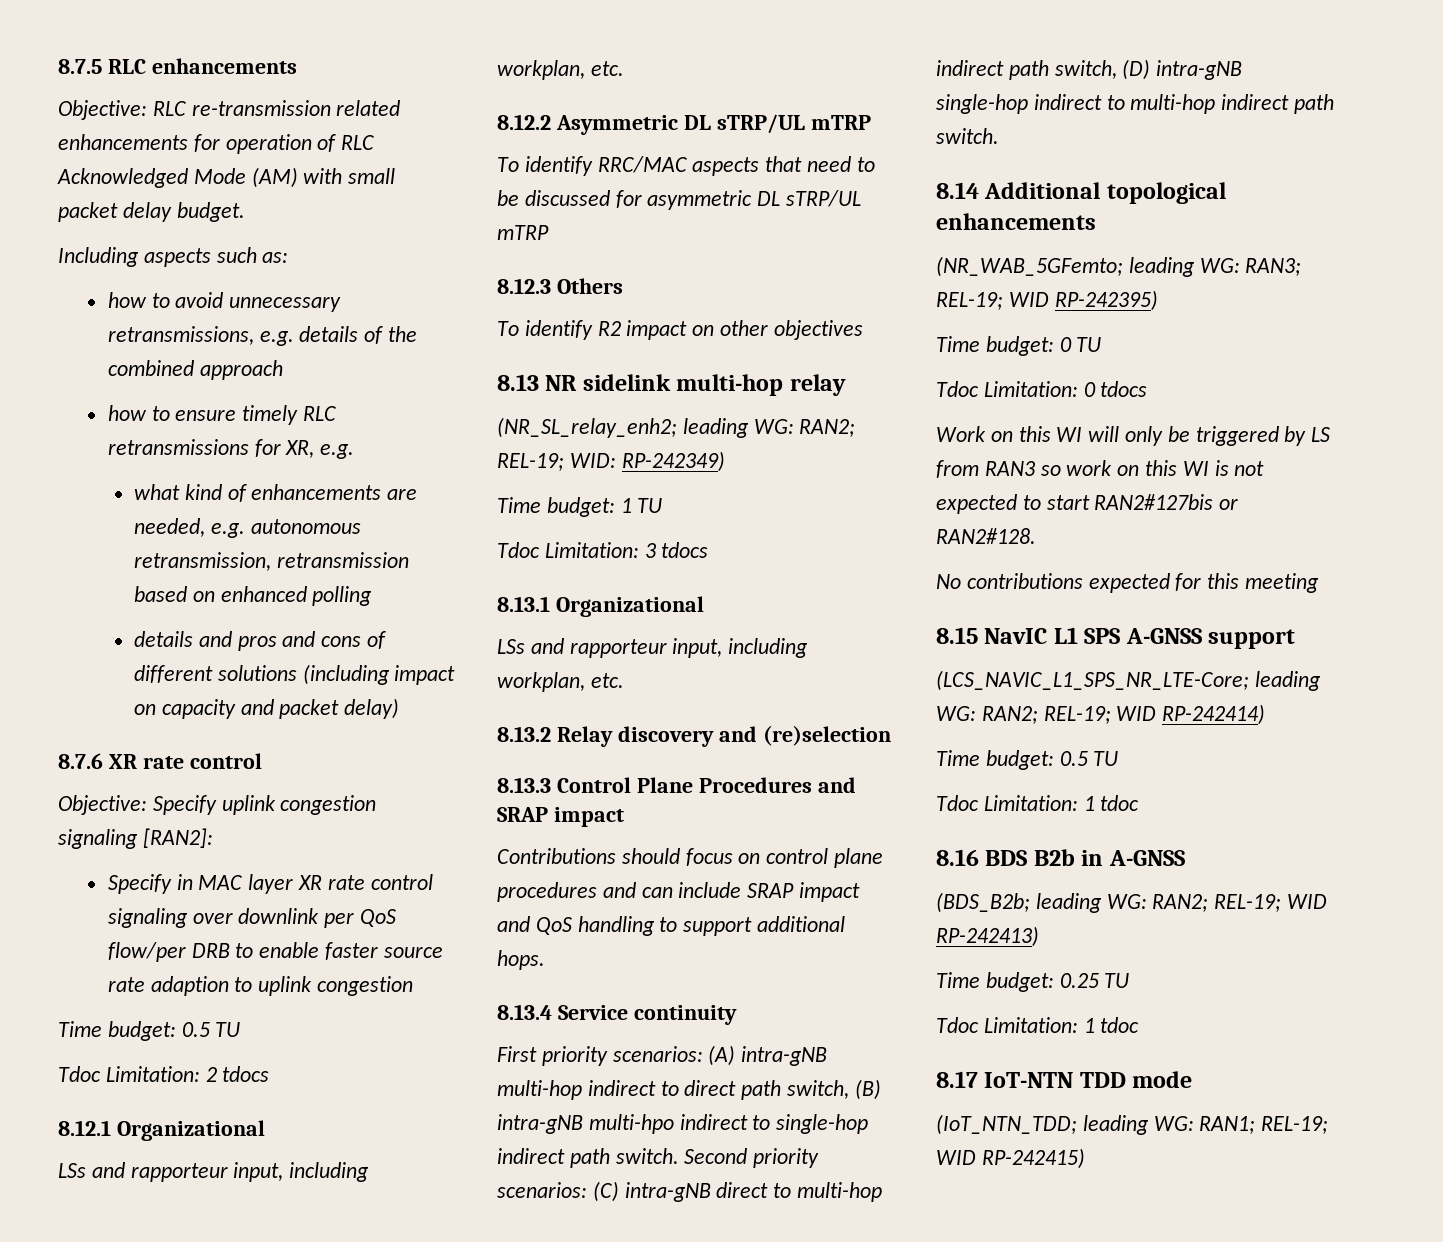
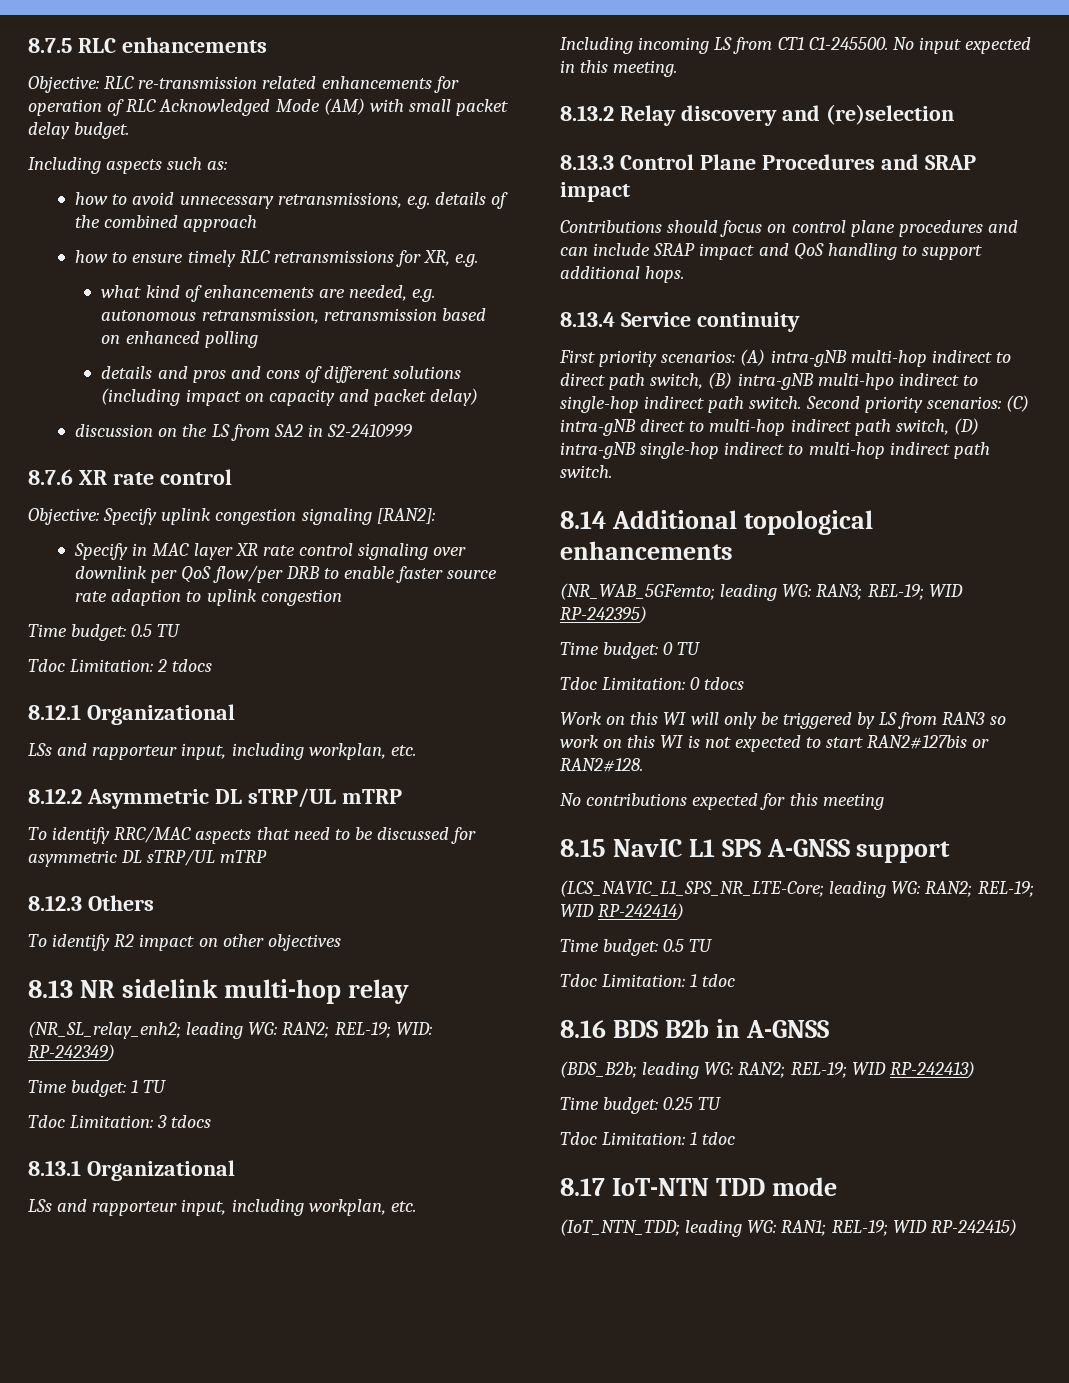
+ discussion on the LS from SA2 in S2-2410999
+ Including incoming LS from CT1 C1-245500. No input expected in this meeting.

